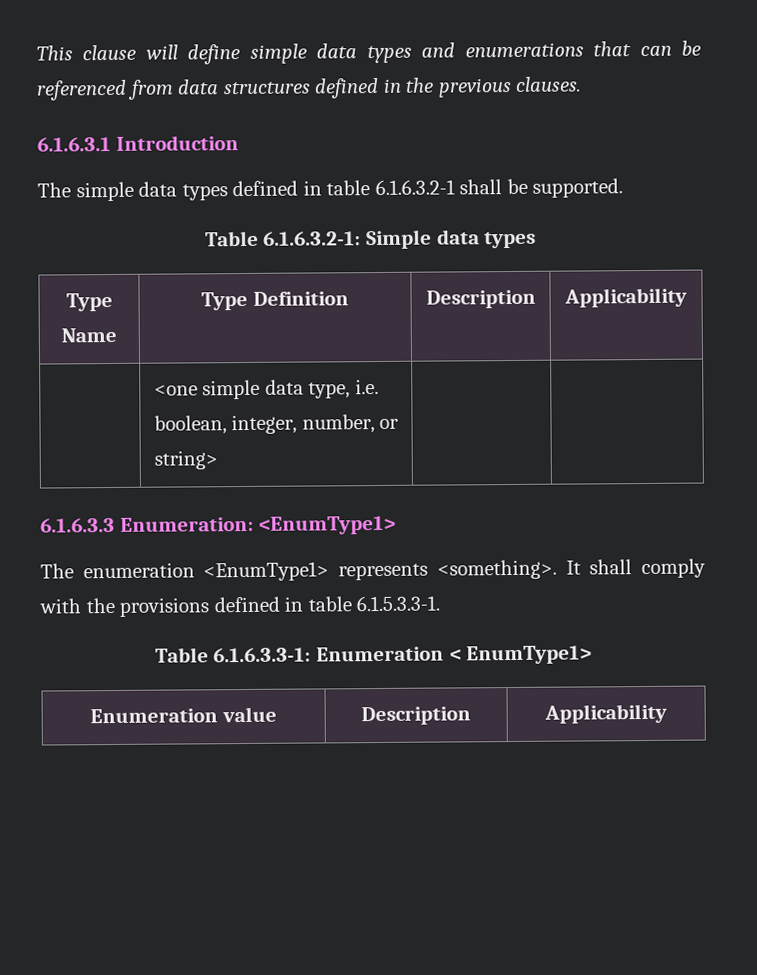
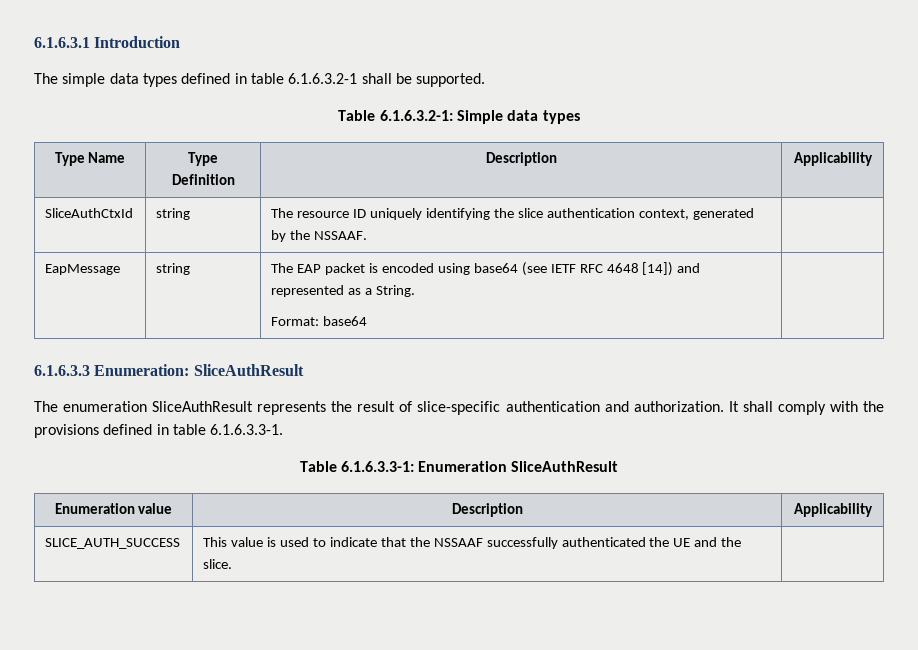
- This clause will define simple data types and enumerations that can be referenced from data structures defined in the previous clauses.
- | <one simple data type, i.e. boolean, integer, number, or string> | |
+ SliceAuthCtxId | string | The resource ID uniquely identifying the slice authentication context, generated by the NSSAAF. |
+ EapMessage | string | The EAP packet is encoded using base64 (see IETF RFC 4648 [14]) and represented as a String.
+ Format: base64 |
- 6.1.6.3.3 Enumeration: <EnumType1>
+ 6.1.6.3.3 Enumeration: SliceAuthResult
- The enumeration <EnumType1> represents <something>.
+ The enumeration SliceAuthResult represents the result of slice-specific authentication and authorization.
- It shall comply with the provisions defined in table 6.1.5.3.3-1.
+ It shall comply with the provisions defined in table 6.1.6.3.3-1.
- Table 6.1.6.3.3-1: Enumeration < EnumType1>
+ Table 6.1.6.3.3-1: Enumeration SliceAuthResult
+ SLICE_AUTH_SUCCESS | This value is used to indicate that the NSSAAF successfully authenticated the UE and the slice. |

